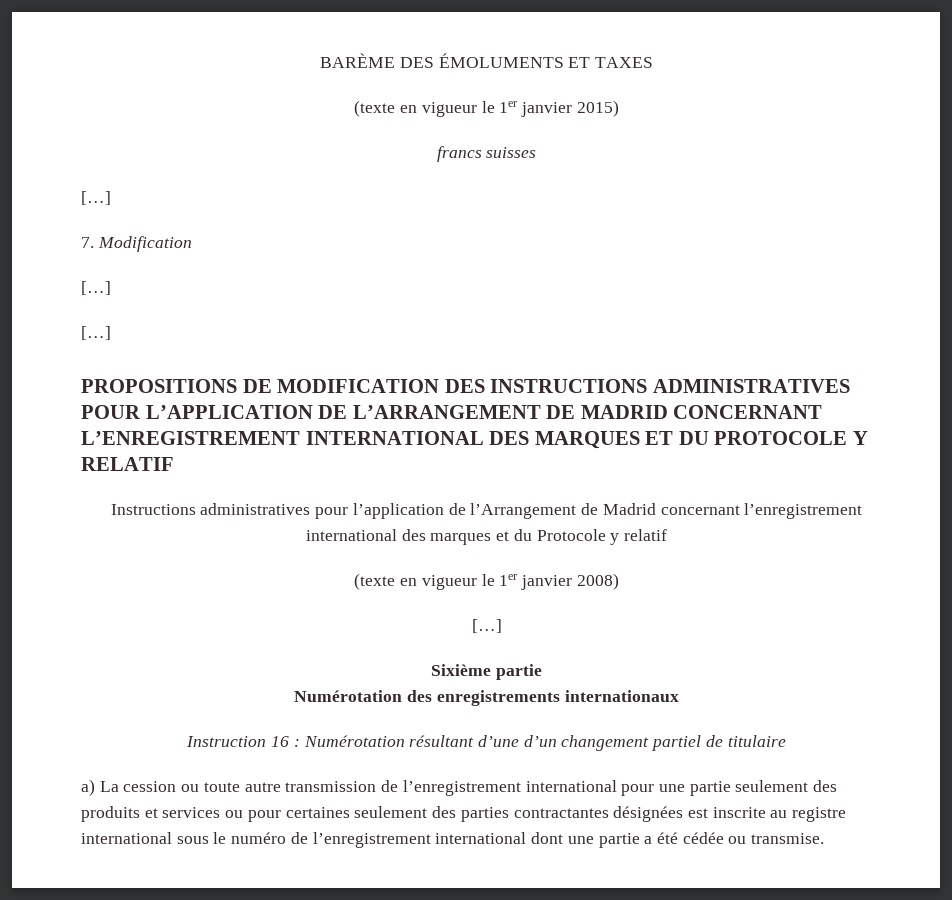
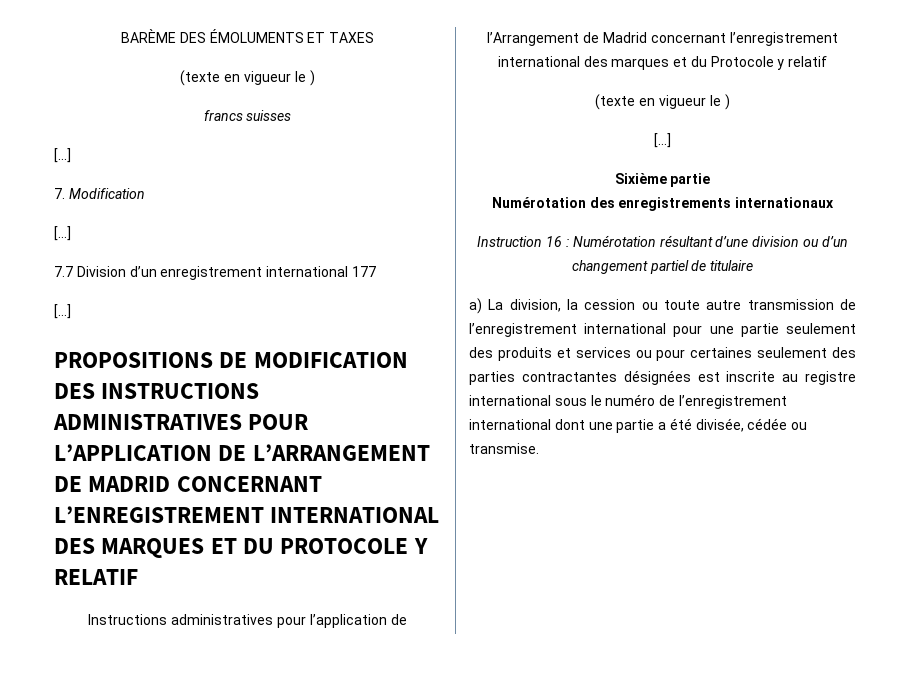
  BARÈME DES ÉMOLUMENTS ET TAXES
- (texte en vigueur le 1er janvier 2015)
+ (texte en vigueur le )
+ 7.7 Division d’un enregistrement international 177
  Instructions administratives pour l’application de l’Arrangement de Madrid concernant l’enregistrement international des marques et du Protocole y relatif
- (texte en vigueur le 1er janvier 2008)
+ (texte en vigueur le )
- Instruction 16 : Numérotation résultant d’une d’un changement partiel de titulaire
+ Instruction 16 : Numérotation résultant d’une division ou d’un changement partiel de titulaire
- a) La cession ou toute autre transmission de l’enregistrement international pour une partie seulement des produits et services ou pour certaines seulement des parties contractantes désignées est inscrite au registre international sous le numéro de l’enregistrement international dont une partie a été cédée ou transmise.
+ a) La division, la cession ou toute autre transmission de l’enregistrement international pour une partie seulement des produits et services ou pour certaines seulement des parties contractantes désignées est inscrite au registre international sous le numéro de l’enregistrement international dont une partie a été divisée, cédée ou transmise.

